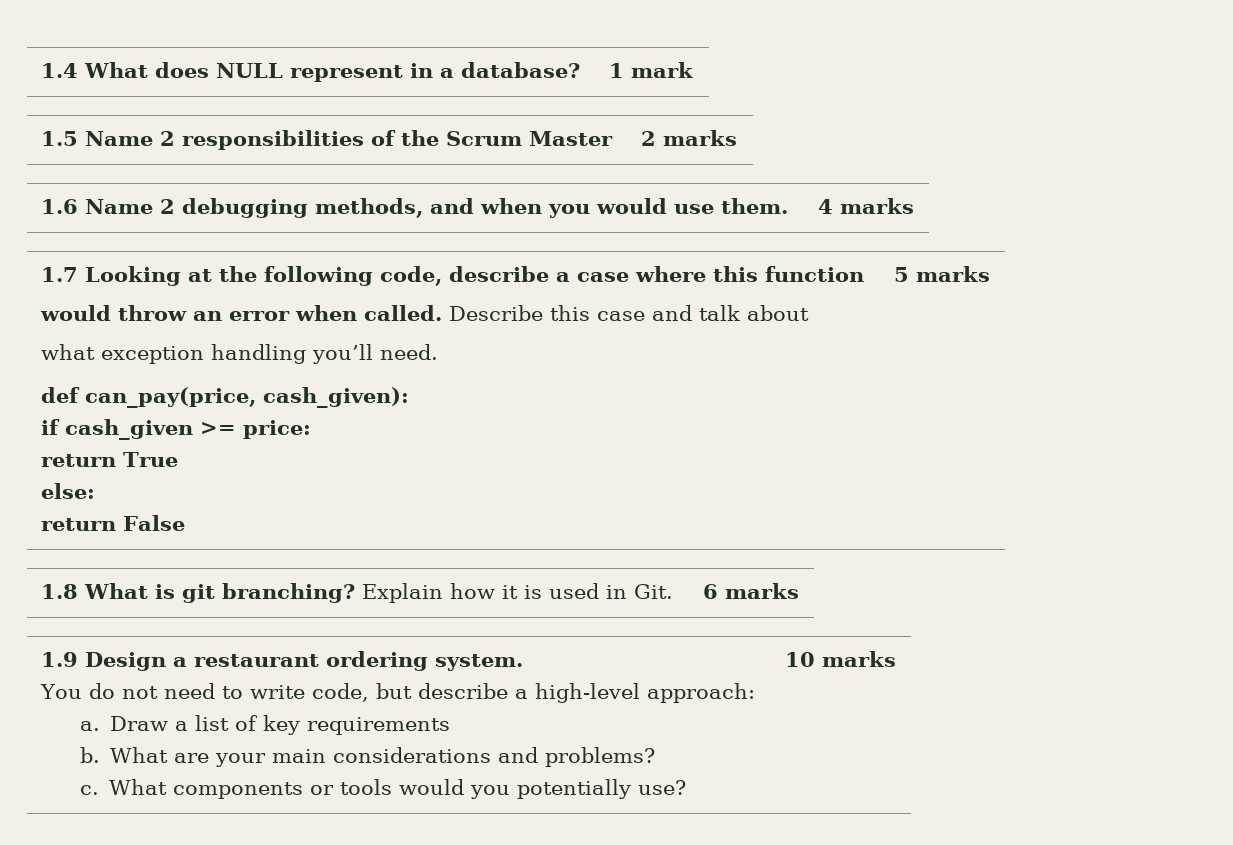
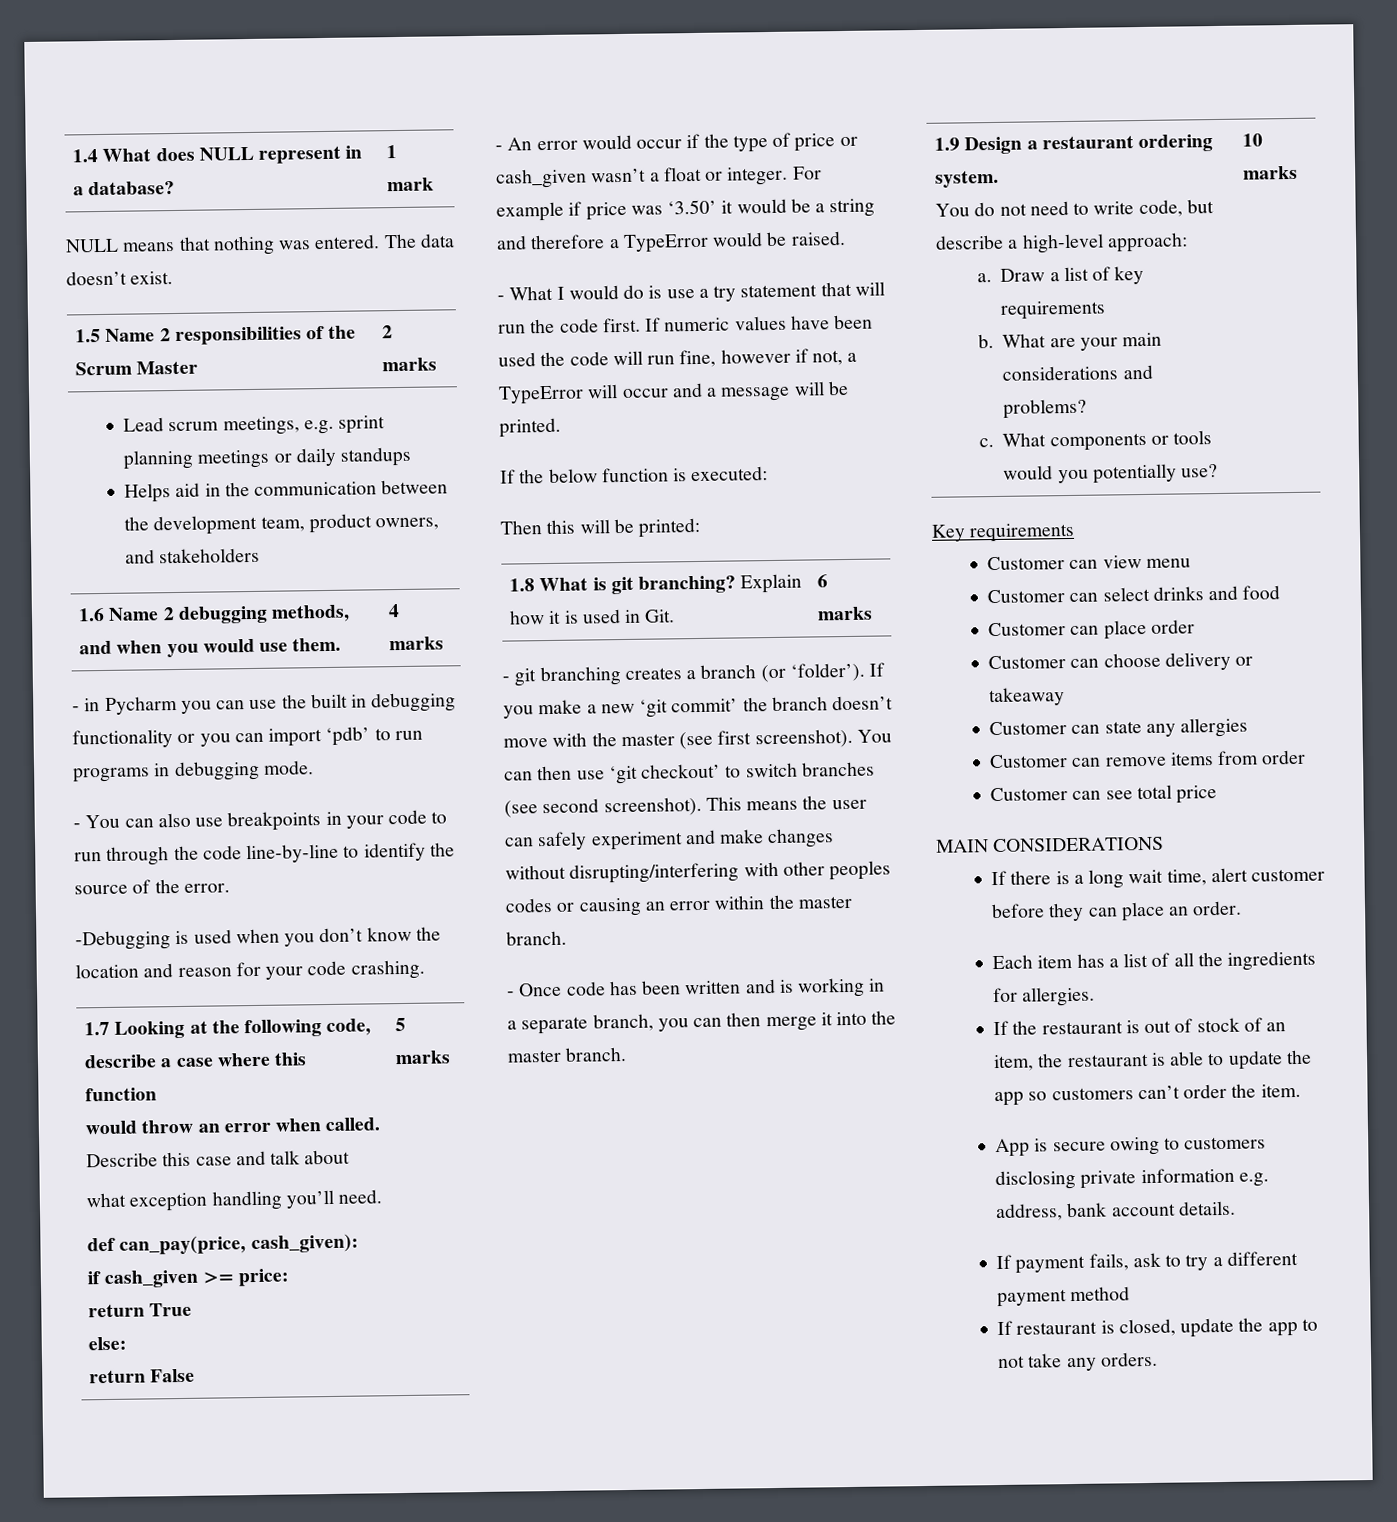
+ NULL means that nothing was entered. The data doesn’t exist.
+ Lead scrum meetings, e.g. sprint planning meetings or daily standups
+ Helps aid in the communication between the development team, product owners, and stakeholders
+ - in Pycharm you can use the built in debugging functionality or you can import ‘pdb’ to run programs in debugging mode.
+ - You can also use breakpoints in your code to run through the code line-by-line to identify the source of the error.
+ -Debugging is used when you don’t know the location and reason for your code crashing.
+ - An error would occur if the type of price or cash_given wasn’t a float or integer. For example if price was ‘3.50’ it would be a string and therefore a TypeError would be raised.
+ - What I would do is use a try statement that will run the code first. If numeric values have been used the code will run fine, however if not, a TypeError will occur and a message will be printed.
+ If the below function is executed:
+ Then this will be printed:
+ - git branching creates a branch (or ‘folder’). If you make a new ‘git commit’ the branch doesn’t move with the master (see first screenshot). You can then use ‘git checkout’ to switch branches (see second screenshot). This means the user can safely experiment and make changes without disrupting/interfering with other peoples codes or causing an error within the master branch.
+ - Once code has been written and is working in a separate branch, you can then merge it into the master branch.
+ Key requirements
+ Customer can view menu
+ Customer can select drinks and food
+ Customer can place order
+ Customer can choose delivery or takeaway
+ Customer can state any allergies
+ Customer can remove items from order
+ Customer can see total price
+ MAIN CONSIDERATIONS
+ If there is a long wait time, alert customer before they can place an order.
+ Each item has a list of all the ingredients for allergies.
+ If the restaurant is out of stock of an item, the restaurant is able to update the app so customers can’t order the item.
+ App is secure owing to customers disclosing private information e.g. address, bank account details.
+ If payment fails, ask to try a different payment method
+ If restaurant is closed, update the app to not take any orders.

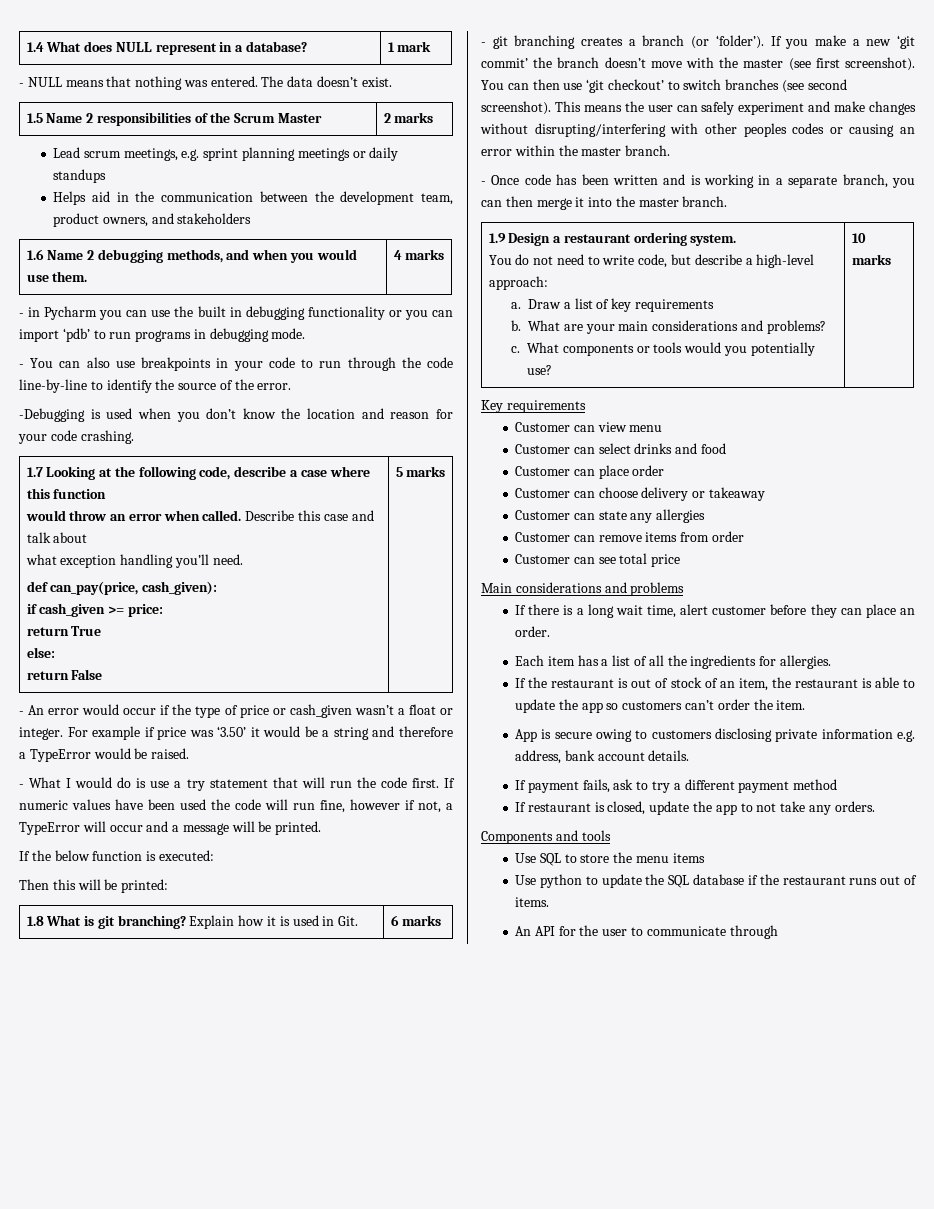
- NULL means that nothing was entered.
+ - NULL means that nothing was entered.
- MAIN CONSIDERATIONS
+ Main considerations and problems
+ Components and tools
+ Use SQL to store the menu items
+ Use python to update the SQL database if the restaurant runs out of items.
+ An API for the user to communicate through

